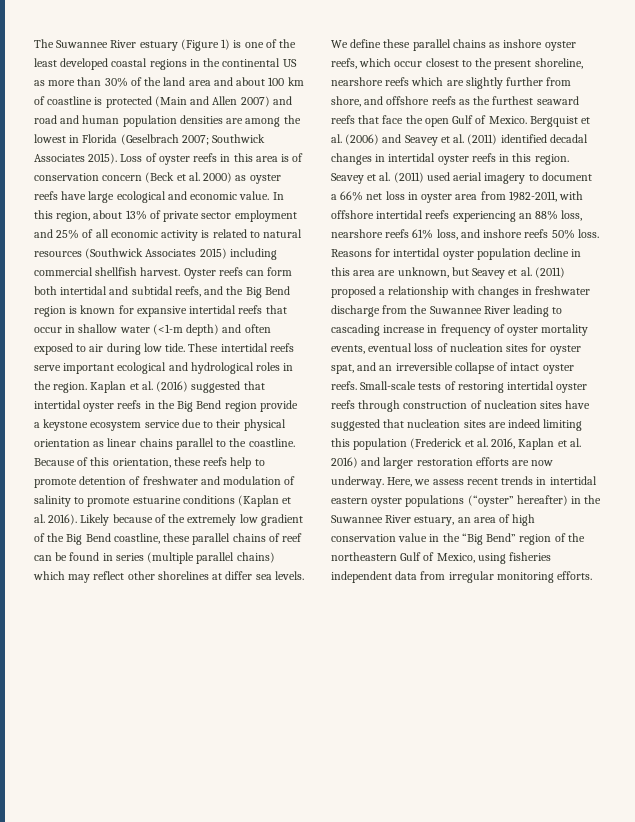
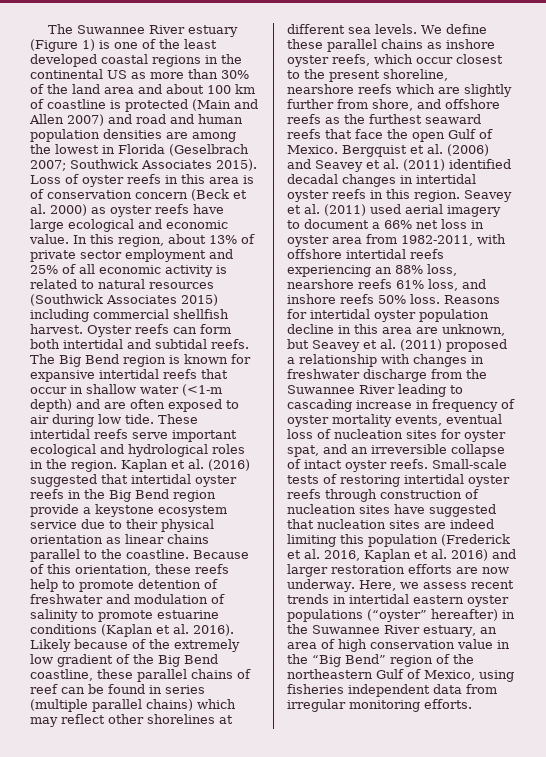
- Oyster reefs can form both intertidal and subtidal reefs, and the Big Bend region is known for expansive intertidal reefs that occur in shallow water (<1-m depth) and often exposed to air during low tide.
+ Oyster reefs can form both intertidal and subtidal reefs. The Big Bend region is known for expansive intertidal reefs that occur in shallow water (<1-m depth) and are often exposed to air during low tide.
- Likely because of the extremely low gradient of the Big Bend coastline, these parallel chains of reef can be found in series (multiple parallel chains) which may reflect other shorelines at differ sea levels.
+ Likely because of the extremely low gradient of the Big Bend coastline, these parallel chains of reef can be found in series (multiple parallel chains) which may reflect other shorelines at different sea levels.

